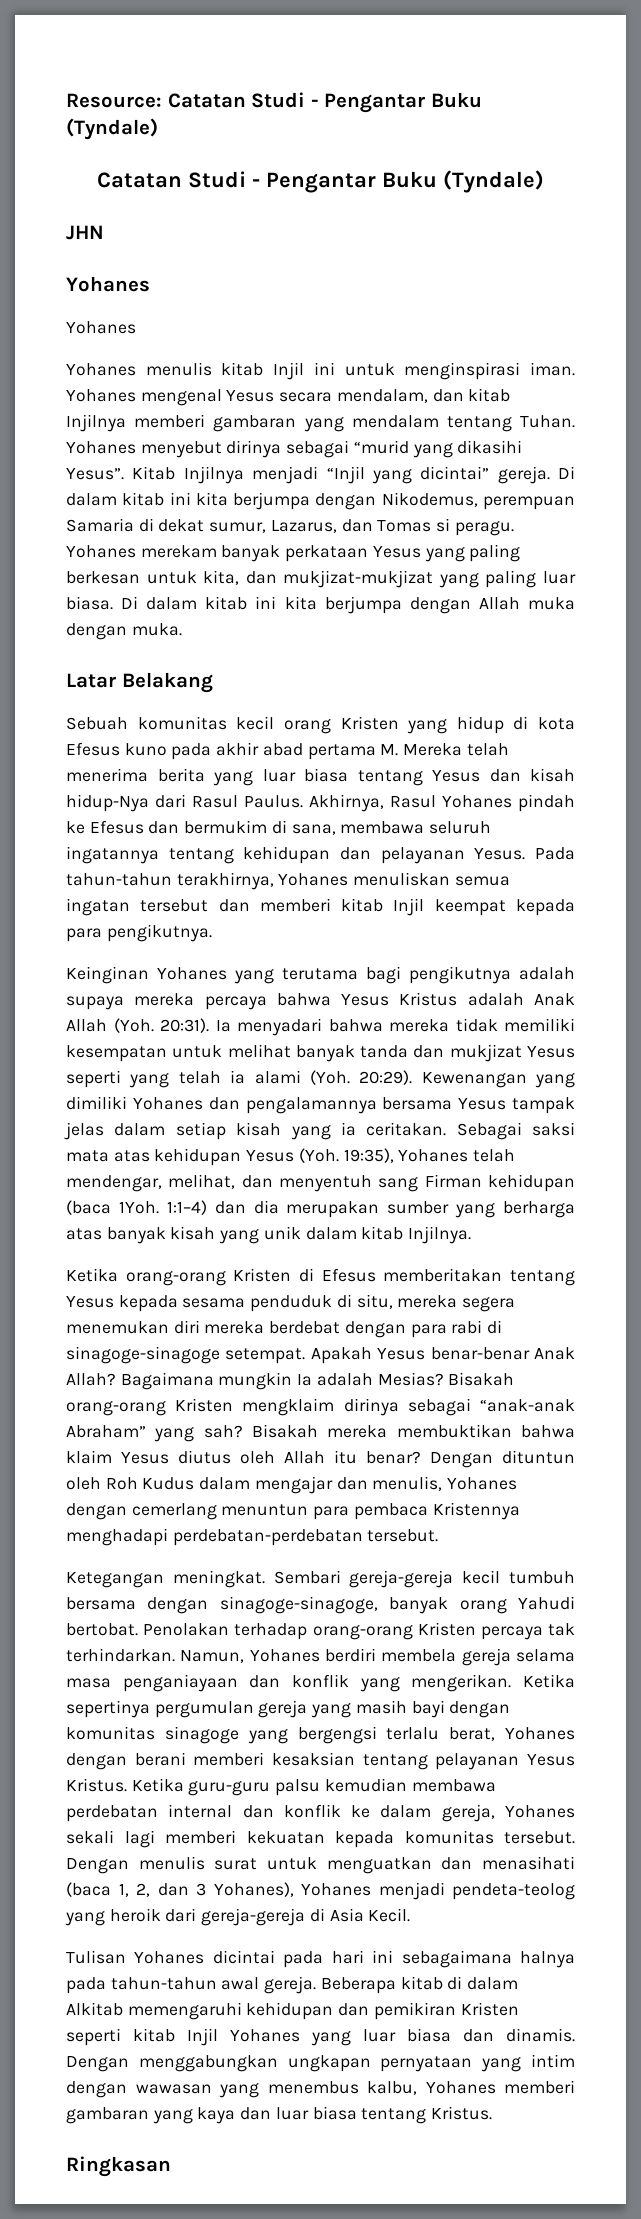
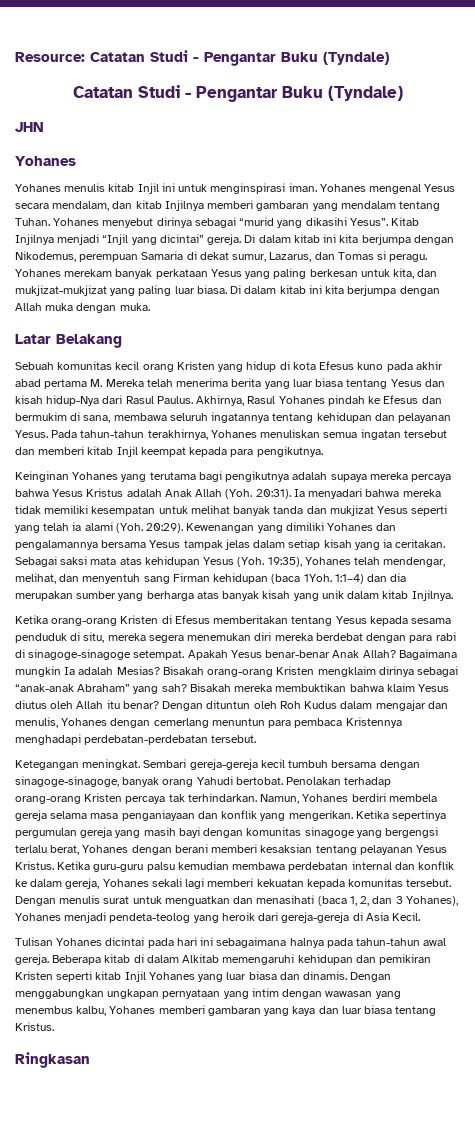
  JHN
- Yohanes

